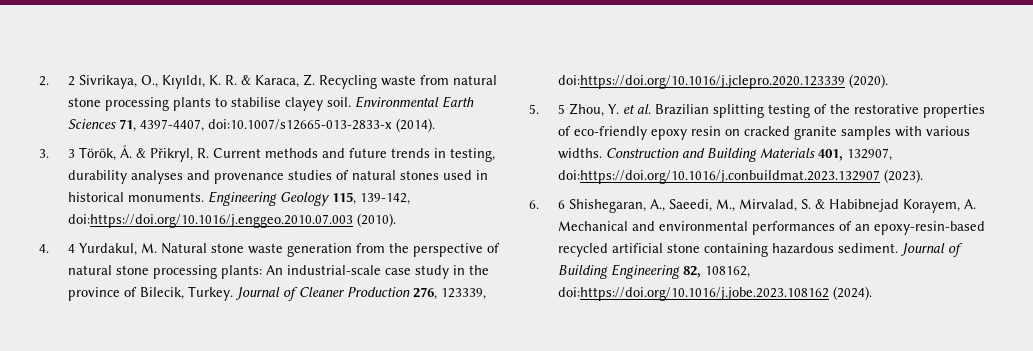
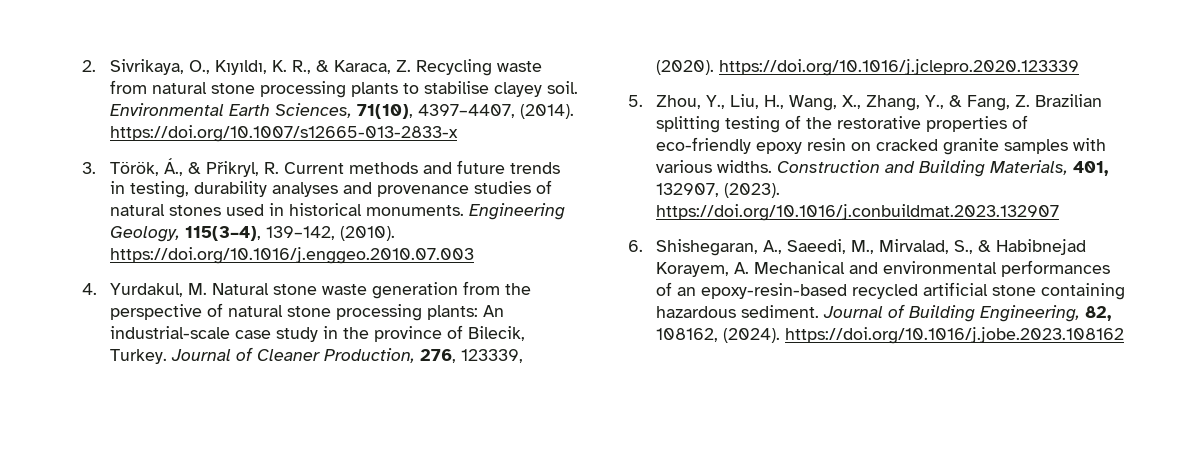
- 2. 2 Sivrikaya, O., Kıyıldı, K. R. & Karaca, Z. Recycling waste from natural stone processing plants to stabilise clayey soil.
+ 2. Sivrikaya, O., Kıyıldı, K. R., & Karaca, Z. Recycling waste from natural stone processing plants to stabilise clayey soil.
- Environmental Earth Sciences 71, 4397-4407, doi:10.1007/s12665-013-2833-x (2014).
+ Environmental Earth Sciences, 71(10), 4397–4407, (2014). https://doi.org/10.1007/s12665-013-2833-x
- 3. 3 Török, Á. & Přikryl, R. Current methods and future trends in testing, durability analyses and provenance studies of natural stones used in historical monuments.
+ 3. Török, Á., & Přikryl, R. Current methods and future trends in testing, durability analyses and provenance studies of natural stones used in historical monuments.
- Engineering Geology 115, 139-142, doi:https://doi.org/10.1016/j.enggeo.2010.07.003 (2010).
+ Engineering Geology, 115(3–4), 139–142, (2010). https://doi.org/10.1016/j.enggeo.2010.07.003
- 4. 4 Yurdakul, M. Natural stone waste generation from the perspective of natural stone processing plants: An industrial-scale case study in the province of Bilecik, Turkey.
+ 4. Yurdakul, M. Natural stone waste generation from the perspective of natural stone processing plants: An industrial-scale case study in the province of Bilecik, Turkey.
- Journal of Cleaner Production 276, 123339, doi:https://doi.org/10.1016/j.jclepro.2020.123339 (2020).
+ Journal of Cleaner Production, 276, 123339, (2020). https://doi.org/10.1016/j.jclepro.2020.123339
- 5. 5 Zhou, Y. et al. Brazilian splitting testing of the restorative properties of eco-friendly epoxy resin on cracked granite samples with various widths.
+ 5. Zhou, Y., Liu, H., Wang, X., Zhang, Y., & Fang, Z. Brazilian splitting testing of the restorative properties of eco-friendly epoxy resin on cracked granite samples with various widths.
- Construction and Building Materials 401, 132907, doi:https://doi.org/10.1016/j.conbuildmat.2023.132907 (2023).
+ Construction and Building Materials, 401, 132907, (2023). https://doi.org/10.1016/j.conbuildmat.2023.132907
- 6. 6 Shishegaran, A., Saeedi, M., Mirvalad, S. & Habibnejad Korayem, A. Mechanical and environmental performances of an epoxy-resin-based recycled artificial stone containing hazardous sediment.
+ 6. Shishegaran, A., Saeedi, M., Mirvalad, S., & Habibnejad Korayem, A. Mechanical and environmental performances of an epoxy-resin-based recycled artificial stone containing hazardous sediment.
- Journal of Building Engineering 82, 108162, doi:https://doi.org/10.1016/j.jobe.2023.108162 (2024).
+ Journal of Building Engineering, 82, 108162, (2024). https://doi.org/10.1016/j.jobe.2023.108162

